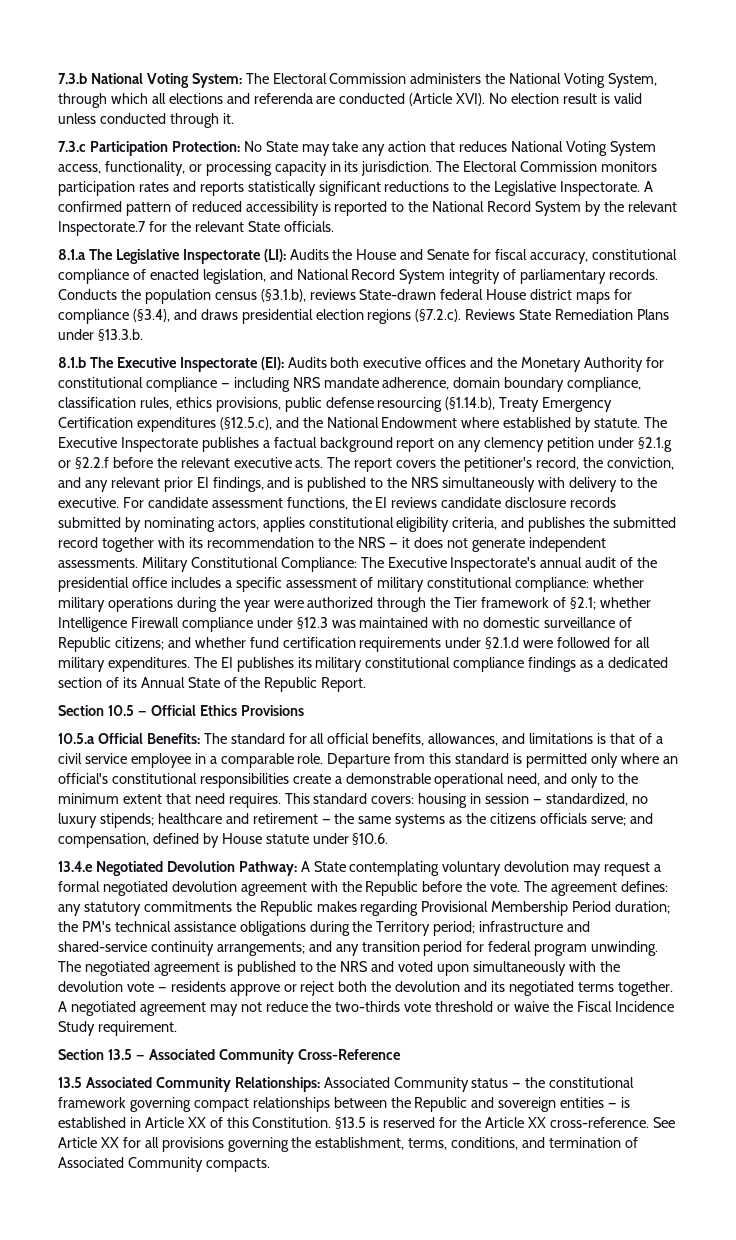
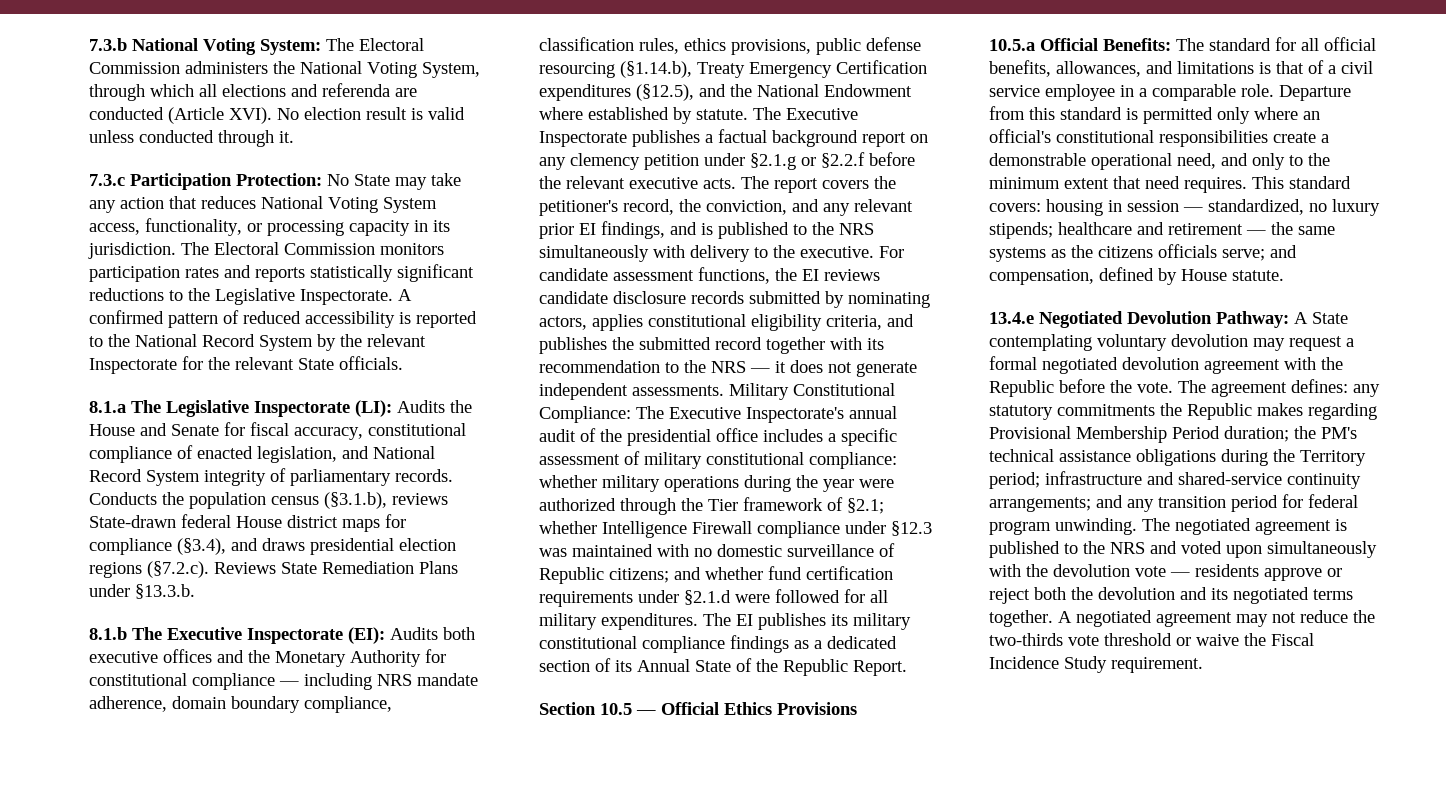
- A confirmed pattern of reduced accessibility is reported to the National Record System by the relevant Inspectorate.7 for the relevant State officials.
+ A confirmed pattern of reduced accessibility is reported to the National Record System by the relevant Inspectorate for the relevant State officials.
- 8.1.b The Executive Inspectorate (EI): Audits both executive offices and the Monetary Authority for constitutional compliance — including NRS mandate adherence, domain boundary compliance, classification rules, ethics provisions, public defense resourcing (§1.14.b), Treaty Emergency Certification expenditures (§12.5.c), and the National Endowment where established by statute.
+ 8.1.b The Executive Inspectorate (EI): Audits both executive offices and the Monetary Authority for constitutional compliance — including NRS mandate adherence, domain boundary compliance, classification rules, ethics provisions, public defense resourcing (§1.14.b), Treaty Emergency Certification expenditures (§12.5), and the National Endowment where established by statute.
- This standard covers: housing in session — standardized, no luxury stipends; healthcare and retirement — the same systems as the citizens officials serve; and compensation, defined by House statute under §10.6.
+ This standard covers: housing in session — standardized, no luxury stipends; healthcare and retirement — the same systems as the citizens officials serve; and compensation, defined by House statute.
- Section 13.5 — Associated Community Cross-Reference
- 13.5 Associated Community Relationships: Associated Community status — the constitutional framework governing compact relationships between the Republic and sovereign entities — is established in Article XX of this Constitution. §13.5 is reserved for the Article XX cross-reference. See Article XX for all provisions governing the establishment, terms, conditions, and termination of Associated Community compacts.

